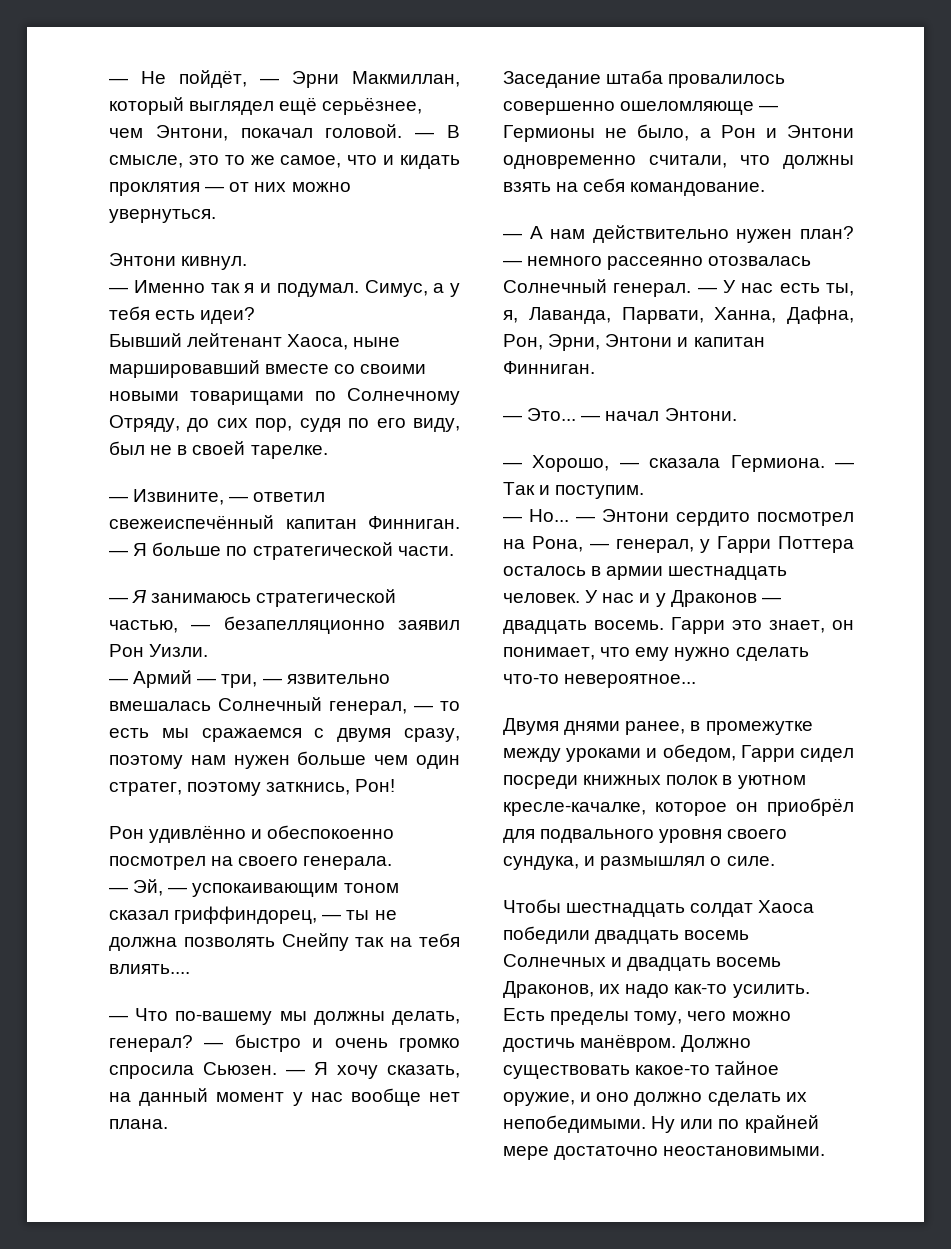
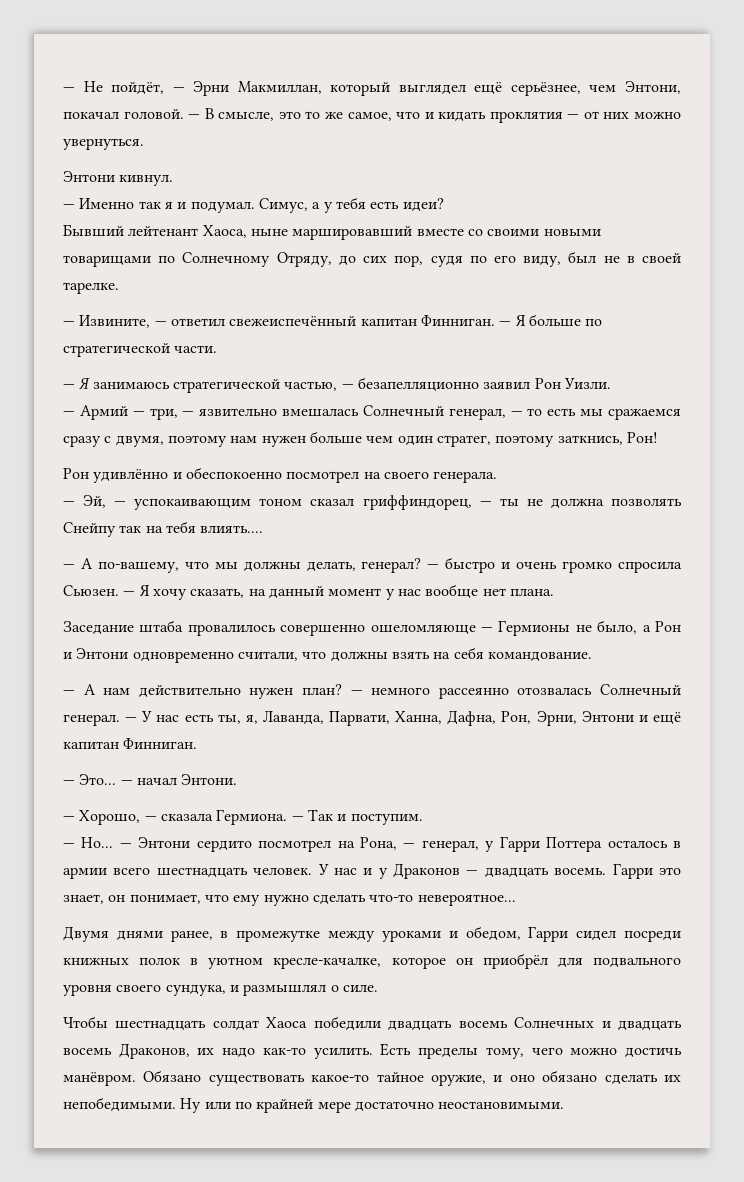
- — Армий — три, — язвительно вмешалась Солнечный генерал, — то есть мы сражаемся с двумя сразу, поэтому нам нужен больше чем один стратег, поэтому заткнись, Рон!
+ — Армий — три, — язвительно вмешалась Солнечный генерал, — то есть мы сражаемся сразу с двумя, поэтому нам нужен больше чем один стратег, поэтому заткнись, Рон!
- — Что по-вашему мы должны делать, генерал?
+ — А по-вашему, что мы должны делать, генерал?
- — У нас есть ты, я, Лаванда, Парвати, Ханна, Дафна, Рон, Эрни, Энтони и капитан Финниган.
+ — У нас есть ты, я, Лаванда, Парвати, Ханна, Дафна, Рон, Эрни, Энтони и ещё капитан Финниган.
- — Энтони сердито посмотрел на Рона, — генерал, у Гарри Поттера осталось в армии шестнадцать человек.
+ — Энтони сердито посмотрел на Рона, — генерал, у Гарри Поттера осталось в армии всего шестнадцать человек.
- Должно существовать какое-то тайное оружие, и оно должно сделать их непобедимыми.
+ Обязано существовать какое-то тайное оружие, и оно обязано сделать их непобедимыми.

